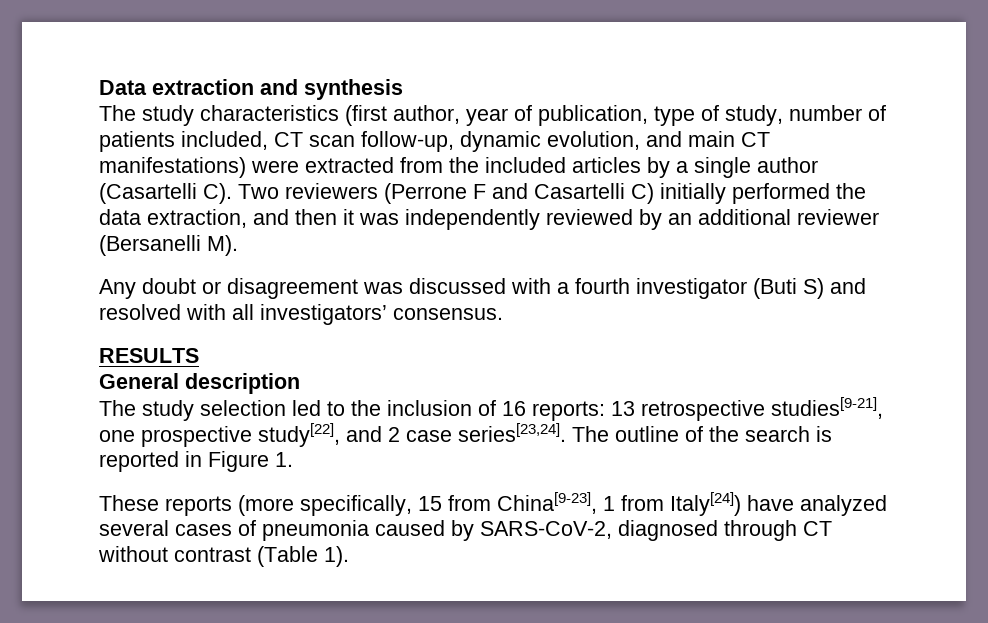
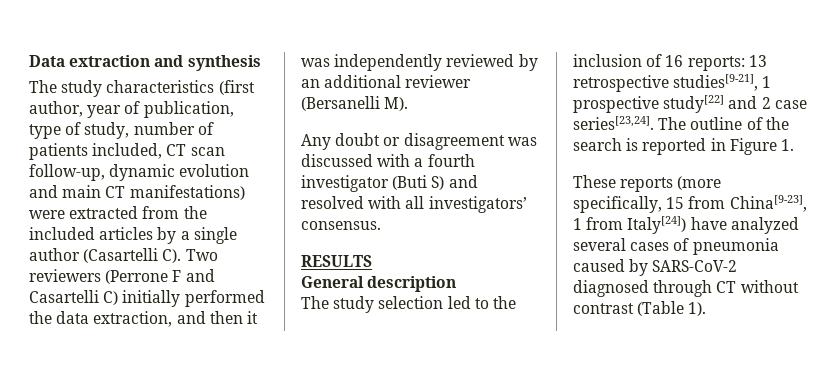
- The study characteristics (first author, year of publication, type of study, number of patients included, CT scan follow-up, dynamic evolution, and main CT manifestations) were extracted from the included articles by a single author (Casartelli C). Two reviewers (Perrone F and Casartelli C) initially performed the data extraction, and then it was independently reviewed by an additional reviewer (Bersanelli M).
+ The study characteristics (first author, year of publication, type of study, number of patients included, CT scan follow-up, dynamic evolution and main CT manifestations) were extracted from the included articles by a single author (Casartelli C). Two reviewers (Perrone F and Casartelli C) initially performed the data extraction, and then it was independently reviewed by an additional reviewer (Bersanelli M).
- The study selection led to the inclusion of 16 reports: 13 retrospective studies[9-21], one prospective study[22], and 2 case series[23,24].
+ The study selection led to the inclusion of 16 reports: 13 retrospective studies[9-21], 1 prospective study[22] and 2 case series[23,24].
- These reports (more specifically, 15 from China[9-23], 1 from Italy[24]) have analyzed several cases of pneumonia caused by SARS-CoV-2, diagnosed through CT without contrast (Table 1).
+ These reports (more specifically, 15 from China[9-23], 1 from Italy[24]) have analyzed several cases of pneumonia caused by SARS-CoV-2 diagnosed through CT without contrast (Table 1).

